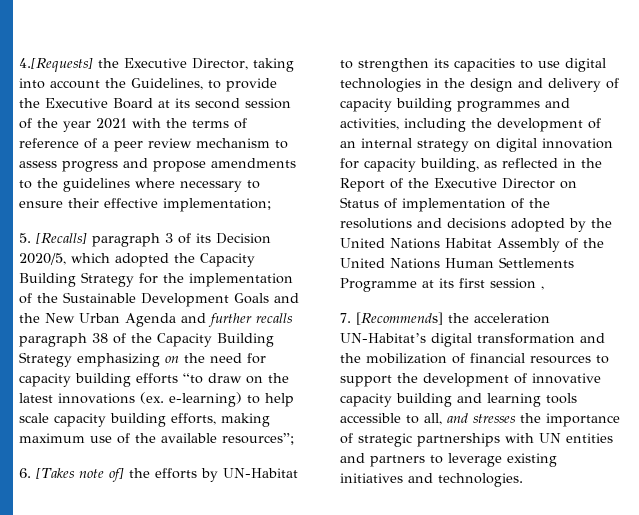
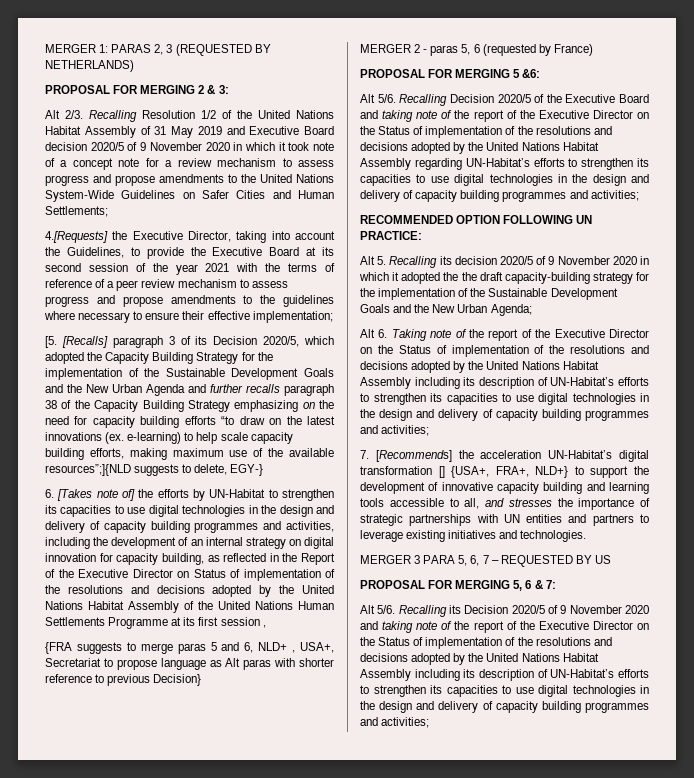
+ MERGER 1: PARAS 2, 3 (REQUESTED BY NETHERLANDS)
+ PROPOSAL FOR MERGING 2 & 3:
+ Alt 2/3. Recalling Resolution 1/2 of the United Nations Habitat Assembly of 31 May 2019 and Executive Board decision 2020/5 of 9 November 2020 in which it took note of a concept note for a review mechanism to assess progress and propose amendments to the United Nations System-Wide Guidelines on Safer Cities and Human Settlements;
- 5. [Recalls] paragraph 3 of its Decision 2020/5, which adopted the Capacity Building Strategy for the implementation of the Sustainable Development Goals and the New Urban Agenda and further recalls paragraph 38 of the Capacity Building Strategy emphasizing on the need for capacity building efforts “to draw on the latest innovations (ex. e-learning) to help scale capacity building efforts, making maximum use of the available resources”;
+ [5. [Recalls] paragraph 3 of its Decision 2020/5, which adopted the Capacity Building Strategy for the implementation of the Sustainable Development Goals and the New Urban Agenda and further recalls paragraph 38 of the Capacity Building Strategy emphasizing on the need for capacity building efforts “to draw on the latest innovations (ex. e-learning) to help scale capacity building efforts, making maximum use of the available resources”;]{NLD suggests to delete, EGY-}
+ {FRA suggests to merge paras 5 and 6, NLD+ , USA+, Secretariat to propose language as Alt paras with shorter reference to previous Decision}
+ MERGER 2 - paras 5, 6 (requested by France)
+ PROPOSAL FOR MERGING 5 &6:
+ Alt 5/6. Recalling Decision 2020/5 of the Executive Board and taking note of the report of the Executive Director on the Status of implementation of the resolutions and decisions adopted by the United Nations Habitat Assembly regarding UN-Habitat’s efforts to strengthen its capacities to use digital technologies in the design and delivery of capacity building programmes and activities;
+ RECOMMENDED OPTION FOLLOWING UN PRACTICE:
+ Alt 5. Recalling its decision 2020/5 of 9 November 2020 in which it adopted the the draft capacity-building strategy for the implementation of the Sustainable Development Goals and the New Urban Agenda;
+ Alt 6. Taking note of the report of the Executive Director on the Status of implementation of the resolutions and decisions adopted by the United Nations Habitat Assembly including its description of UN-Habitat’s efforts to strengthen its capacities to use digital technologies in the design and delivery of capacity building programmes and activities;
- 7. [Recommends] the acceleration UN-Habitat’s digital transformation and the mobilization of financial resources to support the development of innovative capacity building and learning tools accessible to all, and stresses the importance of strategic partnerships with UN entities and partners to leverage existing initiatives and technologies.
+ 7. [Recommends] the acceleration UN-Habitat’s digital transformation [] {USA+, FRA+, NLD+} to support the development of innovative capacity building and learning tools accessible to all, and stresses the importance of strategic partnerships with UN entities and partners to leverage existing initiatives and technologies.
+ MERGER 3 PARA 5, 6, 7 – REQUESTED BY US
+ PROPOSAL FOR MERGING 5, 6 & 7:
+ Alt 5/6. Recalling its Decision 2020/5 of 9 November 2020 and taking note of the report of the Executive Director on the Status of implementation of the resolutions and decisions adopted by the United Nations Habitat Assembly including its description of UN-Habitat’s efforts to strengthen its capacities to use digital technologies in the design and delivery of capacity building programmes and activities;

